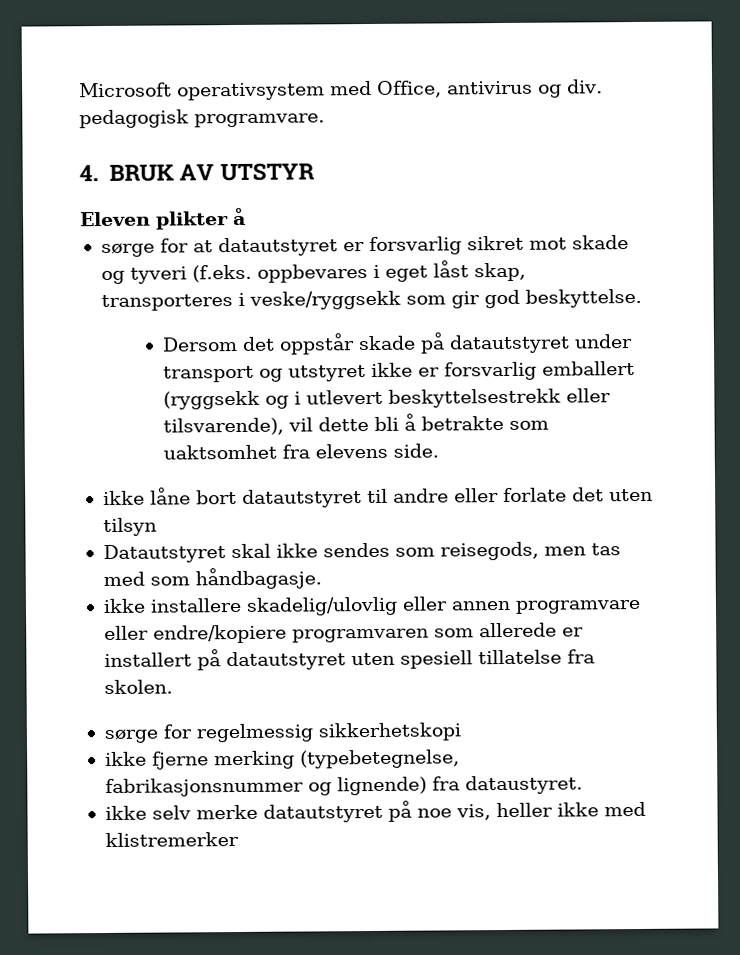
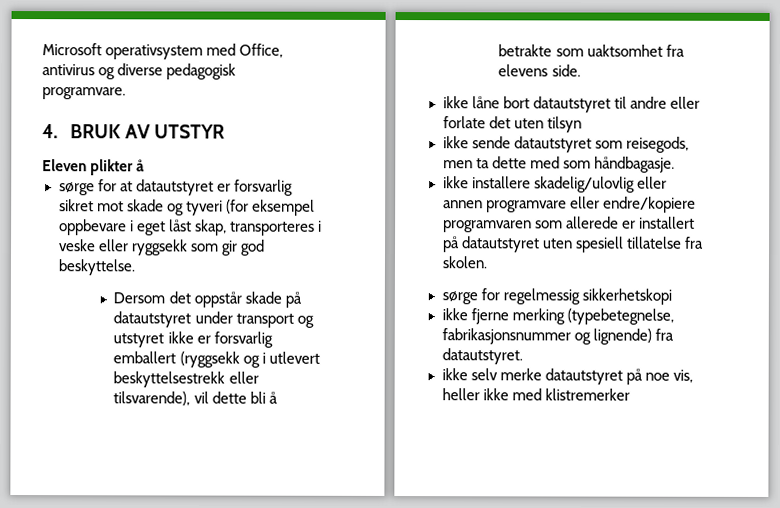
- Microsoft operativsystem med Office, antivirus og div. pedagogisk programvare.
+ Microsoft operativsystem med Office, antivirus og diverse pedagogisk programvare.
- sørge for at datautstyret er forsvarlig sikret mot skade og tyveri (f.eks. oppbevares i eget låst skap, transporteres i veske/ryggsekk som gir god beskyttelse.
+ sørge for at datautstyret er forsvarlig sikret mot skade og tyveri (for eksempel oppbevare i eget låst skap, transporteres i veske eller ryggsekk som gir god beskyttelse.
- Datautstyret skal ikke sendes som reisegods, men tas med som håndbagasje.
+ ikke sende datautstyret som reisegods, men ta dette med som håndbagasje.
- ikke fjerne merking (typebetegnelse, fabrikasjonsnummer og lignende) fra dataustyret.
+ ikke fjerne merking (typebetegnelse, fabrikasjonsnummer og lignende) fra datautstyret.

